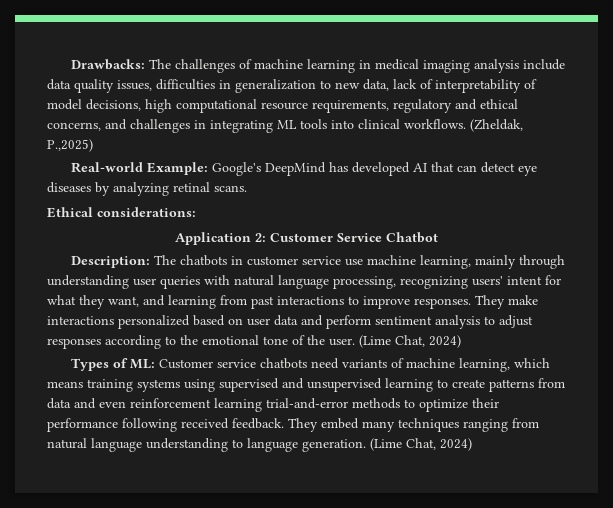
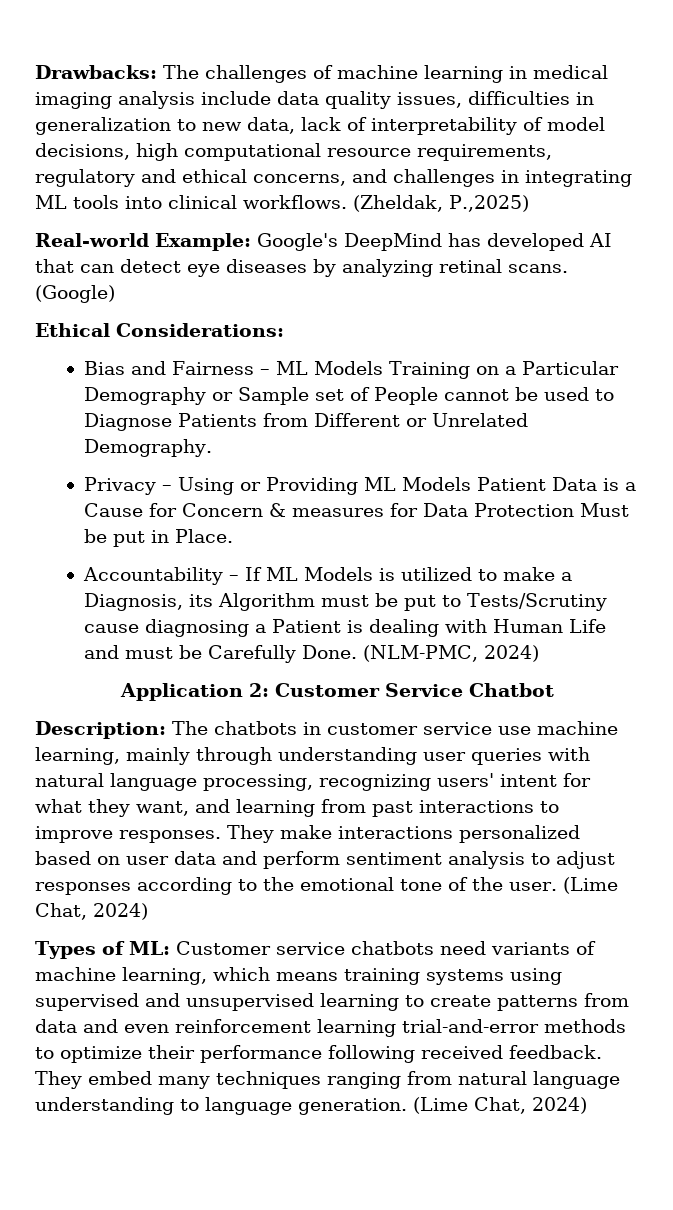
+ (Google)
- Ethical considerations:
+ Ethical Considerations:
+ Bias and Fairness – ML Models Training on a Particular Demography or Sample set of People cannot be used to Diagnose Patients from Different or Unrelated Demography.
+ Privacy – Using or Providing ML Models Patient Data is a Cause for Concern & measures for Data Protection Must be put in Place.
+ Accountability – If ML Models is utilized to make a Diagnosis, its Algorithm must be put to Tests/Scrutiny cause diagnosing a Patient is dealing with Human Life and must be Carefully Done. (NLM-PMC, 2024)

